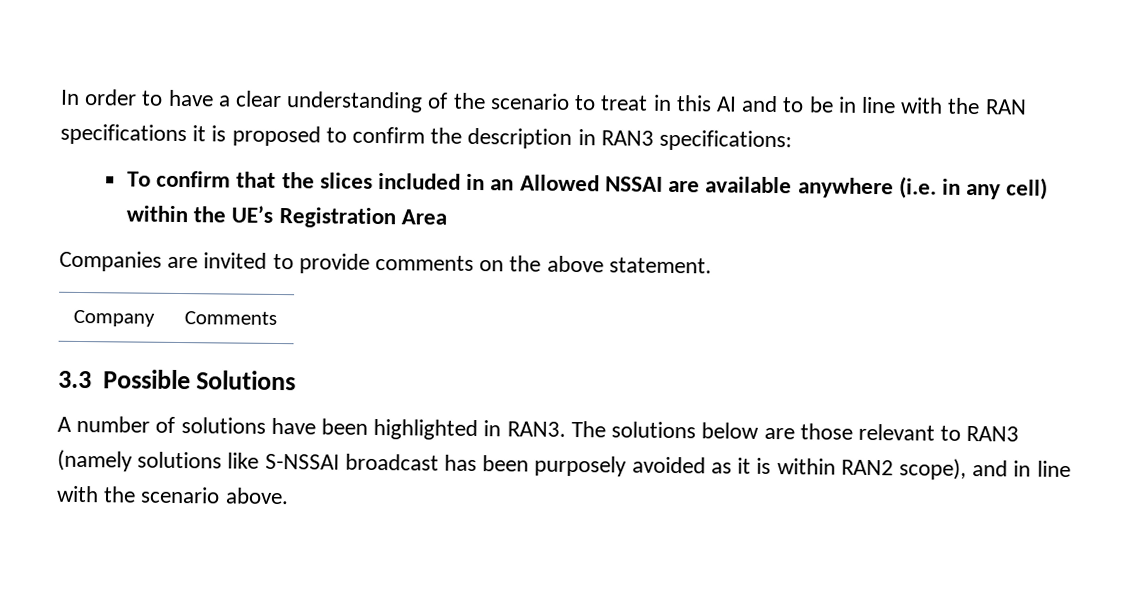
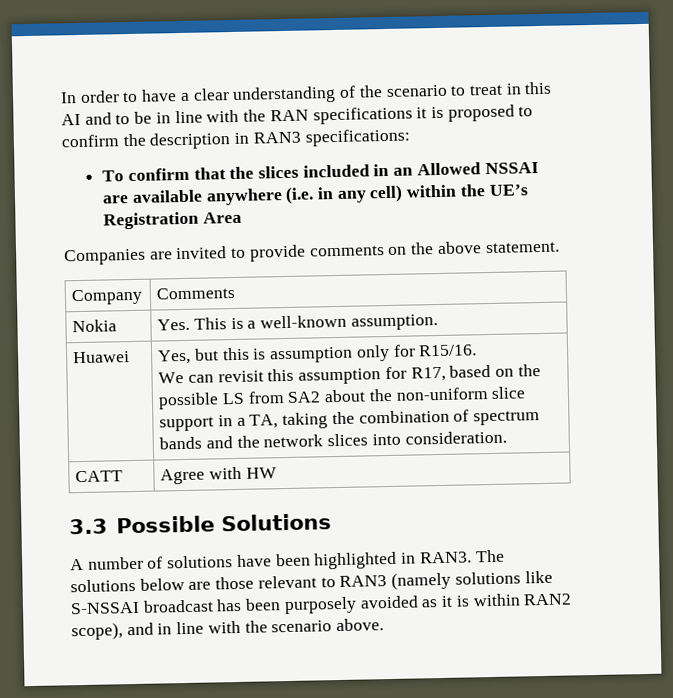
+ Nokia | Yes. This is a well-known assumption.
+ Huawei | Yes, but this is assumption only for R15/16.
+ We can revisit this assumption for R17, based on the possible LS from SA2 about the non-uniform slice support in a TA, taking the combination of spectrum bands and the network slices into consideration.
+ CATT | Agree with HW

